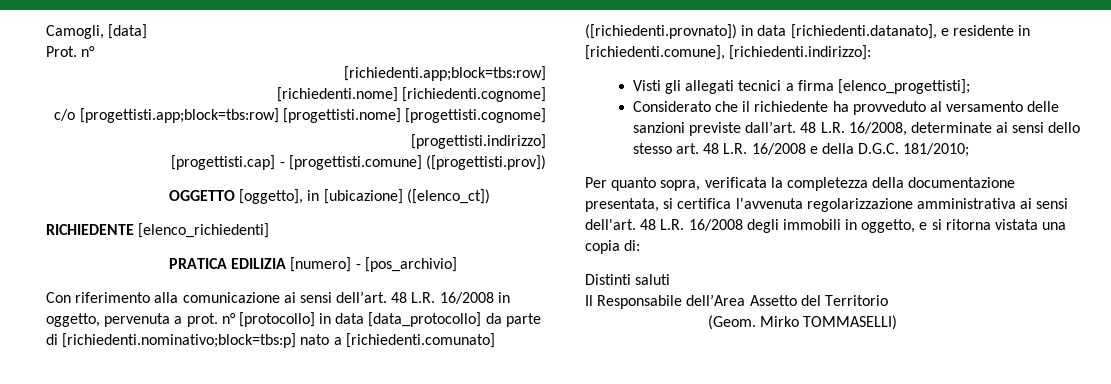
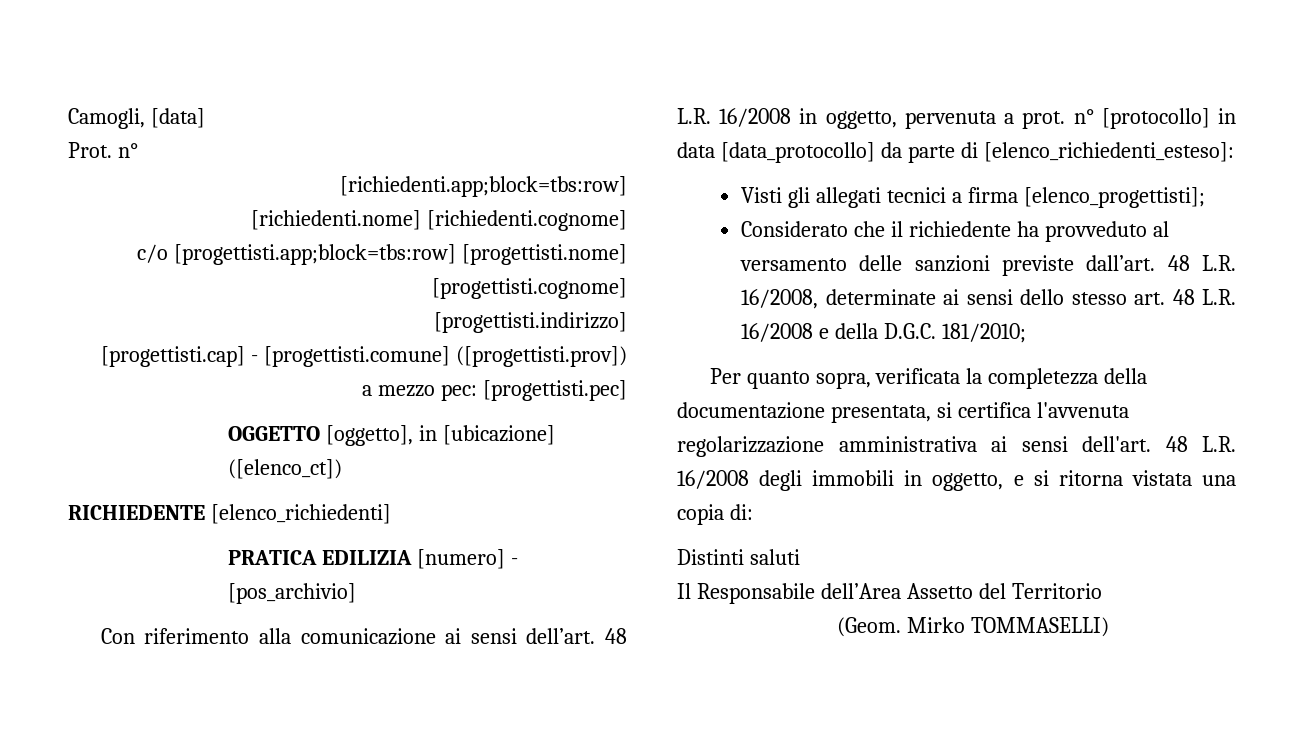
+ a mezzo pec: [progettisti.pec]
- 48 L.R. 16/2008 in oggetto, pervenuta a prot. n° [protocollo] in data [data_protocollo] da parte di [richiedenti.nominativo;block=tbs:p] nato a [richiedenti.comunato] ([richiedenti.provnato]) in data [richiedenti.datanato], e residente in [richiedenti.comune], [richiedenti.indirizzo]:
+ 48 L.R. 16/2008 in oggetto, pervenuta a prot. n° [protocollo] in data [data_protocollo] da parte di [elenco_richiedenti_esteso]:

